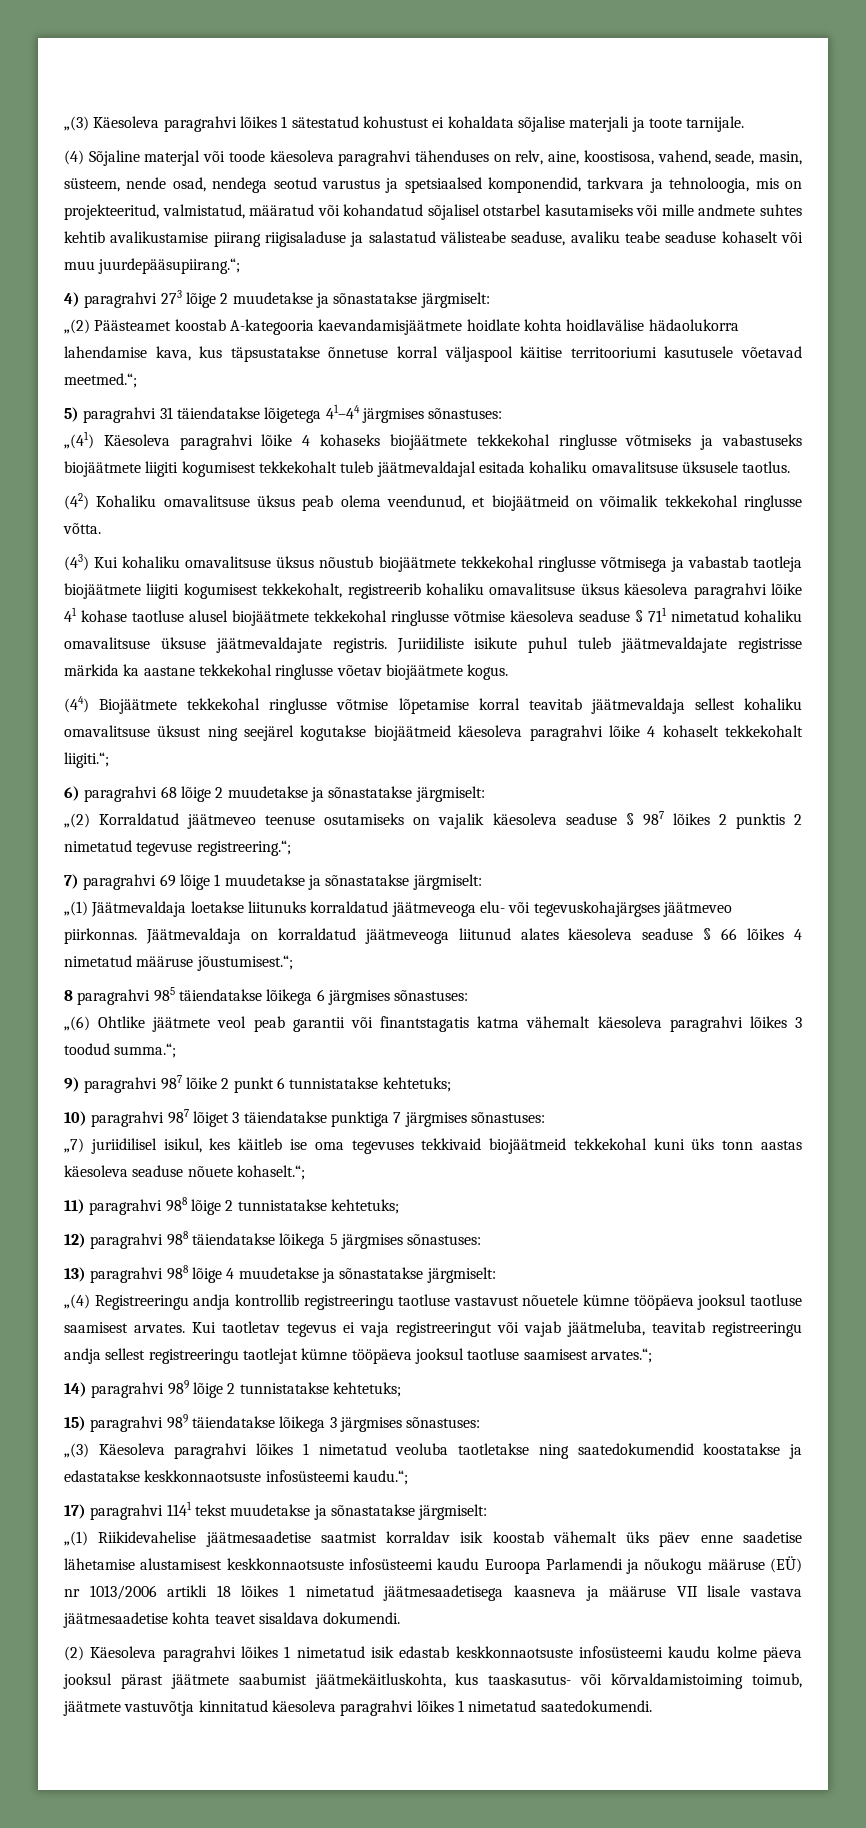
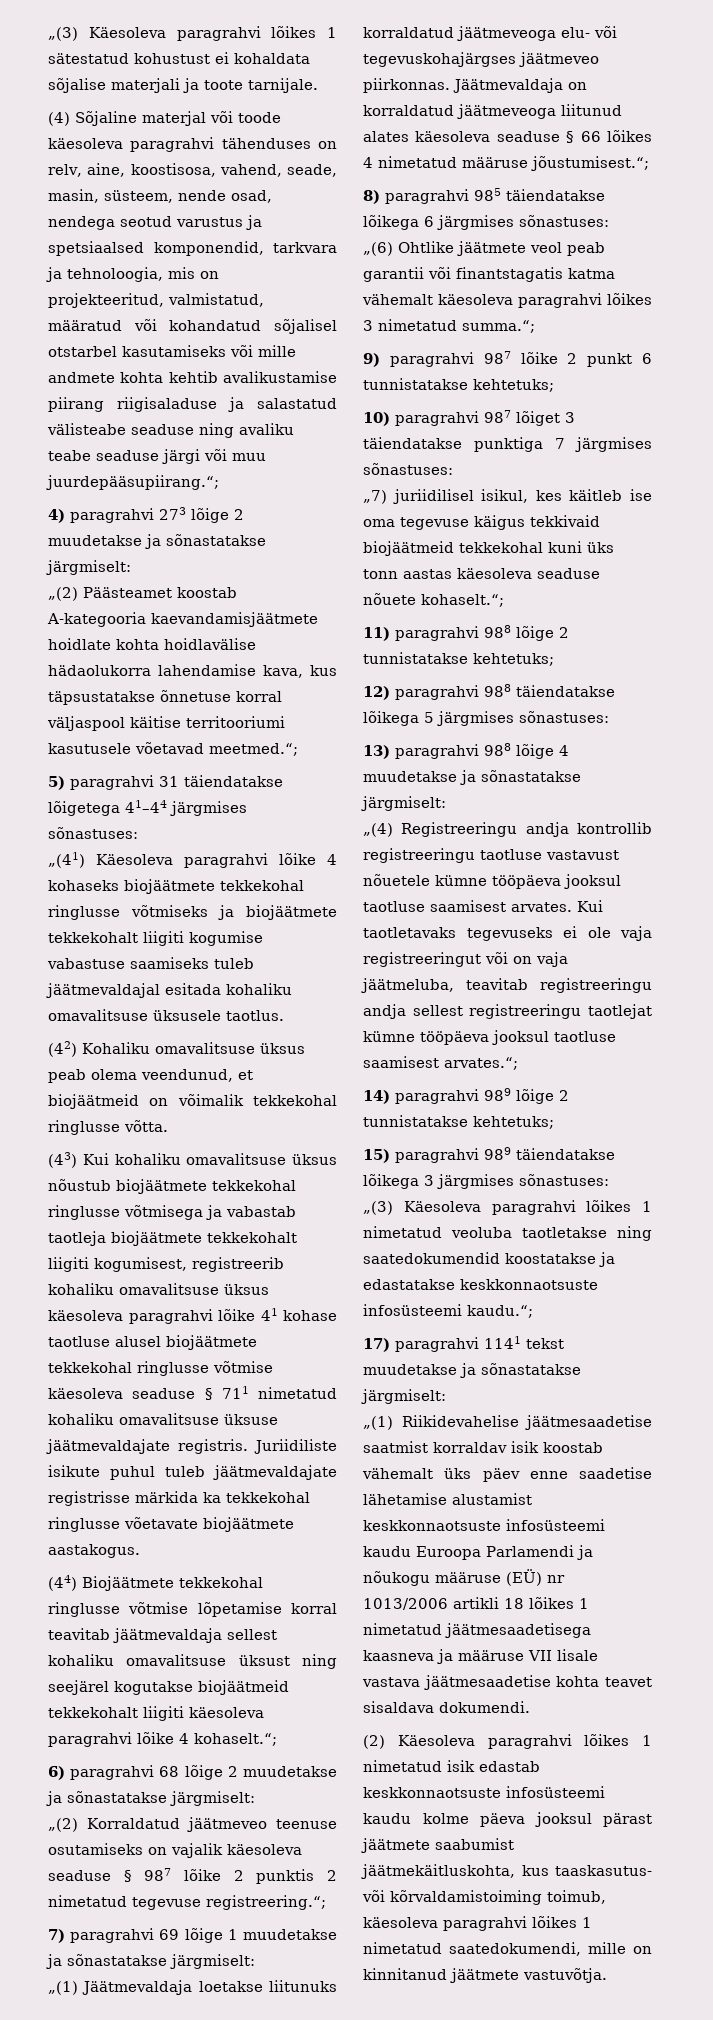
- (4) Sõjaline materjal või toode käesoleva paragrahvi tähenduses on relv, aine, koostisosa, vahend, seade, masin, süsteem, nende osad, nendega seotud varustus ja spetsiaalsed komponendid, tarkvara ja tehnoloogia, mis on projekteeritud, valmistatud, määratud või kohandatud sõjalisel otstarbel kasutamiseks või mille andmete suhtes kehtib avalikustamise piirang riigisaladuse ja salastatud välisteabe seaduse, avaliku teabe seaduse kohaselt või muu juurdepääsupiirang.“;
+ (4) Sõjaline materjal või toode käesoleva paragrahvi tähenduses on relv, aine, koostisosa, vahend, seade, masin, süsteem, nende osad, nendega seotud varustus ja spetsiaalsed komponendid, tarkvara ja tehnoloogia, mis on projekteeritud, valmistatud, määratud või kohandatud sõjalisel otstarbel kasutamiseks või mille andmete kohta kehtib avalikustamise piirang riigisaladuse ja salastatud välisteabe seaduse ning avaliku teabe seaduse järgi või muu juurdepääsupiirang.“;
- „(41) Käesoleva paragrahvi lõike 4 kohaseks biojäätmete tekkekohal ringlusse võtmiseks ja vabastuseks biojäätmete liigiti kogumisest tekkekohalt tuleb jäätmevaldajal esitada kohaliku omavalitsuse üksusele taotlus.
+ „(41) Käesoleva paragrahvi lõike 4 kohaseks biojäätmete tekkekohal ringlusse võtmiseks ja biojäätmete tekkekohalt liigiti kogumise vabastuse saamiseks tuleb jäätmevaldajal esitada kohaliku omavalitsuse üksusele taotlus.
- (43) Kui kohaliku omavalitsuse üksus nõustub biojäätmete tekkekohal ringlusse võtmisega ja vabastab taotleja biojäätmete liigiti kogumisest tekkekohalt, registreerib kohaliku omavalitsuse üksus käesoleva paragrahvi lõike 41 kohase taotluse alusel biojäätmete tekkekohal ringlusse võtmise käesoleva seaduse § 711 nimetatud kohaliku omavalitsuse üksuse jäätmevaldajate registris.
+ (43) Kui kohaliku omavalitsuse üksus nõustub biojäätmete tekkekohal ringlusse võtmisega ja vabastab taotleja biojäätmete tekkekohalt liigiti kogumisest, registreerib kohaliku omavalitsuse üksus käesoleva paragrahvi lõike 41 kohase taotluse alusel biojäätmete tekkekohal ringlusse võtmise käesoleva seaduse § 711 nimetatud kohaliku omavalitsuse üksuse jäätmevaldajate registris.
- Juriidiliste isikute puhul tuleb jäätmevaldajate registrisse märkida ka aastane tekkekohal ringlusse võetav biojäätmete kogus.
+ Juriidiliste isikute puhul tuleb jäätmevaldajate registrisse märkida ka tekkekohal ringlusse võetavate biojäätmete aastakogus.
- (44) Biojäätmete tekkekohal ringlusse võtmise lõpetamise korral teavitab jäätmevaldaja sellest kohaliku omavalitsuse üksust ning seejärel kogutakse biojäätmeid käesoleva paragrahvi lõike 4 kohaselt tekkekohalt liigiti.“;
+ (44) Biojäätmete tekkekohal ringlusse võtmise lõpetamise korral teavitab jäätmevaldaja sellest kohaliku omavalitsuse üksust ning seejärel kogutakse biojäätmeid tekkekohalt liigiti käesoleva paragrahvi lõike 4 kohaselt.“;
- „(2) Korraldatud jäätmeveo teenuse osutamiseks on vajalik käesoleva seaduse § 987 lõikes 2 punktis 2 nimetatud tegevuse registreering.“;
+ „(2) Korraldatud jäätmeveo teenuse osutamiseks on vajalik käesoleva seaduse § 987 lõike 2 punktis 2 nimetatud tegevuse registreering.“;
- 8 paragrahvi 985 täiendatakse lõikega 6 järgmises sõnastuses:
+ 8) paragrahvi 985 täiendatakse lõikega 6 järgmises sõnastuses:
- „(6) Ohtlike jäätmete veol peab garantii või finantstagatis katma vähemalt käesoleva paragrahvi lõikes 3 toodud summa.“;
+ „(6) Ohtlike jäätmete veol peab garantii või finantstagatis katma vähemalt käesoleva paragrahvi lõikes 3 nimetatud summa.“;
- „7) juriidilisel isikul, kes käitleb ise oma tegevuses tekkivaid biojäätmeid tekkekohal kuni üks tonn aastas käesoleva seaduse nõuete kohaselt.“;
+ „7) juriidilisel isikul, kes käitleb ise oma tegevuse käigus tekkivaid biojäätmeid tekkekohal kuni üks tonn aastas käesoleva seaduse nõuete kohaselt.“;
- Kui taotletav tegevus ei vaja registreeringut või vajab jäätmeluba, teavitab registreeringu andja sellest registreeringu taotlejat kümne tööpäeva jooksul taotluse saamisest arvates.“;
+ Kui taotletavaks tegevuseks ei ole vaja registreeringut või on vaja jäätmeluba, teavitab registreeringu andja sellest registreeringu taotlejat kümne tööpäeva jooksul taotluse saamisest arvates.“;
- „(1) Riikidevahelise jäätmesaadetise saatmist korraldav isik koostab vähemalt üks päev enne saadetise lähetamise alustamisest keskkonnaotsuste infosüsteemi kaudu Euroopa Parlamendi ja nõukogu määruse (EÜ) nr 1013/2006 artikli 18 lõikes 1 nimetatud jäätmesaadetisega kaasneva ja määruse VII lisale vastava jäätmesaadetise kohta teavet sisaldava dokumendi.
+ „(1) Riikidevahelise jäätmesaadetise saatmist korraldav isik koostab vähemalt üks päev enne saadetise lähetamise alustamist keskkonnaotsuste infosüsteemi kaudu Euroopa Parlamendi ja nõukogu määruse (EÜ) nr 1013/2006 artikli 18 lõikes 1 nimetatud jäätmesaadetisega kaasneva ja määruse VII lisale vastava jäätmesaadetise kohta teavet sisaldava dokumendi.
- (2) Käesoleva paragrahvi lõikes 1 nimetatud isik edastab keskkonnaotsuste infosüsteemi kaudu kolme päeva jooksul pärast jäätmete saabumist jäätmekäitluskohta, kus taaskasutus- või kõrvaldamistoiming toimub, jäätmete vastuvõtja kinnitatud käesoleva paragrahvi lõikes 1 nimetatud saatedokumendi.
+ (2) Käesoleva paragrahvi lõikes 1 nimetatud isik edastab keskkonnaotsuste infosüsteemi kaudu kolme päeva jooksul pärast jäätmete saabumist jäätmekäitluskohta, kus taaskasutus- või kõrvaldamistoiming toimub, käesoleva paragrahvi lõikes 1 nimetatud saatedokumendi, mille on kinnitanud jäätmete vastuvõtja.

